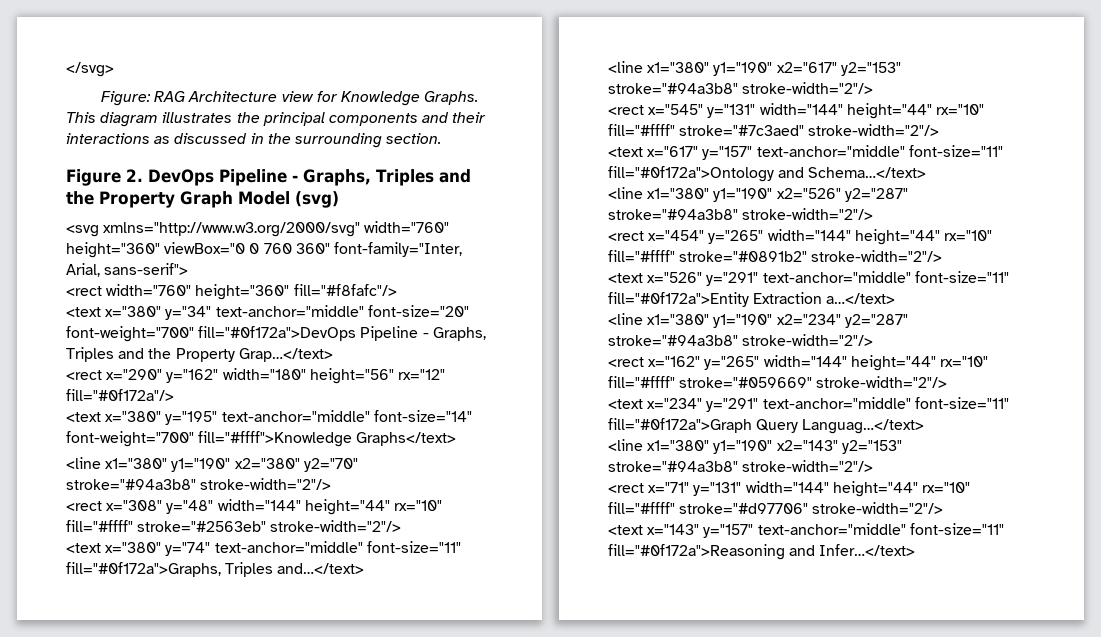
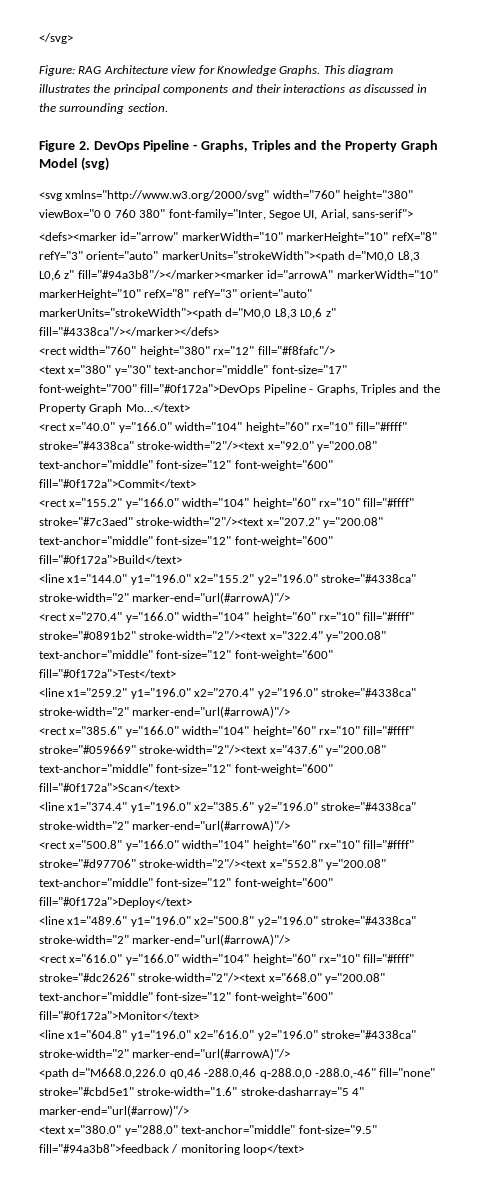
- <svg xmlns="http://www.w3.org/2000/svg" width="760" height="360" viewBox="0 0 760 360" font-family="Inter, Arial, sans-serif">
+ <svg xmlns="http://www.w3.org/2000/svg" width="760" height="380" viewBox="0 0 760 380" font-family="Inter, Segoe UI, Arial, sans-serif">
+ <defs><marker id="arrow" markerWidth="10" markerHeight="10" refX="8" refY="3" orient="auto" markerUnits="strokeWidth"><path d="M0,0 L8,3 L0,6 z" fill="#94a3b8"/></marker><marker id="arrowA" markerWidth="10" markerHeight="10" refX="8" refY="3" orient="auto" markerUnits="strokeWidth"><path d="M0,0 L8,3 L0,6 z" fill="#4338ca"/></marker></defs>
- <rect width="760" height="360" fill="#f8fafc"/>
+ <rect width="760" height="380" rx="12" fill="#f8fafc"/>
- <text x="380" y="34" text-anchor="middle" font-size="20" font-weight="700" fill="#0f172a">DevOps Pipeline - Graphs, Triples and the Property Grap…</text>
- <rect x="290" y="162" width="180" height="56" rx="12" fill="#0f172a"/>
- <text x="380" y="195" text-anchor="middle" font-size="14" font-weight="700" fill="#ffff">Knowledge Graphs</text>
- <line x1="380" y1="190" x2="380" y2="70" stroke="#94a3b8" stroke-width="2"/>
- <rect x="308" y="48" width="144" height="44" rx="10" fill="#ffff" stroke="#2563eb" stroke-width="2"/>
- <text x="380" y="74" text-anchor="middle" font-size="11" fill="#0f172a">Graphs, Triples and…</text>
- <line x1="380" y1="190" x2="617" y2="153" stroke="#94a3b8" stroke-width="2"/>
- <rect x="545" y="131" width="144" height="44" rx="10" fill="#ffff" stroke="#7c3aed" stroke-width="2"/>
- <text x="617" y="157" text-anchor="middle" font-size="11" fill="#0f172a">Ontology and Schema…</text>
- <line x1="380" y1="190" x2="526" y2="287" stroke="#94a3b8" stroke-width="2"/>
- <rect x="454" y="265" width="144" height="44" rx="10" fill="#ffff" stroke="#0891b2" stroke-width="2"/>
- <text x="526" y="291" text-anchor="middle" font-size="11" fill="#0f172a">Entity Extraction a…</text>
- <line x1="380" y1="190" x2="234" y2="287" stroke="#94a3b8" stroke-width="2"/>
- <rect x="162" y="265" width="144" height="44" rx="10" fill="#ffff" stroke="#059669" stroke-width="2"/>
- <text x="234" y="291" text-anchor="middle" font-size="11" fill="#0f172a">Graph Query Languag…</text>
- <line x1="380" y1="190" x2="143" y2="153" stroke="#94a3b8" stroke-width="2"/>
- <rect x="71" y="131" width="144" height="44" rx="10" fill="#ffff" stroke="#d97706" stroke-width="2"/>
- <text x="143" y="157" text-anchor="middle" font-size="11" fill="#0f172a">Reasoning and Infer…</text>
+ <text x="380" y="30" text-anchor="middle" font-size="17" font-weight="700" fill="#0f172a">DevOps Pipeline - Graphs, Triples and the Property Graph Mo…</text>
+ <rect x="40.0" y="166.0" width="104" height="60" rx="10" fill="#ffff" stroke="#4338ca" stroke-width="2"/><text x="92.0" y="200.08" text-anchor="middle" font-size="12" font-weight="600" fill="#0f172a">Commit</text>
+ <rect x="155.2" y="166.0" width="104" height="60" rx="10" fill="#ffff" stroke="#7c3aed" stroke-width="2"/><text x="207.2" y="200.08" text-anchor="middle" font-size="12" font-weight="600" fill="#0f172a">Build</text>
+ <line x1="144.0" y1="196.0" x2="155.2" y2="196.0" stroke="#4338ca" stroke-width="2" marker-end="url(#arrowA)"/>
+ <rect x="270.4" y="166.0" width="104" height="60" rx="10" fill="#ffff" stroke="#0891b2" stroke-width="2"/><text x="322.4" y="200.08" text-anchor="middle" font-size="12" font-weight="600" fill="#0f172a">Test</text>
+ <line x1="259.2" y1="196.0" x2="270.4" y2="196.0" stroke="#4338ca" stroke-width="2" marker-end="url(#arrowA)"/>
+ <rect x="385.6" y="166.0" width="104" height="60" rx="10" fill="#ffff" stroke="#059669" stroke-width="2"/><text x="437.6" y="200.08" text-anchor="middle" font-size="12" font-weight="600" fill="#0f172a">Scan</text>
+ <line x1="374.4" y1="196.0" x2="385.6" y2="196.0" stroke="#4338ca" stroke-width="2" marker-end="url(#arrowA)"/>
+ <rect x="500.8" y="166.0" width="104" height="60" rx="10" fill="#ffff" stroke="#d97706" stroke-width="2"/><text x="552.8" y="200.08" text-anchor="middle" font-size="12" font-weight="600" fill="#0f172a">Deploy</text>
+ <line x1="489.6" y1="196.0" x2="500.8" y2="196.0" stroke="#4338ca" stroke-width="2" marker-end="url(#arrowA)"/>
+ <rect x="616.0" y="166.0" width="104" height="60" rx="10" fill="#ffff" stroke="#dc2626" stroke-width="2"/><text x="668.0" y="200.08" text-anchor="middle" font-size="12" font-weight="600" fill="#0f172a">Monitor</text>
+ <line x1="604.8" y1="196.0" x2="616.0" y2="196.0" stroke="#4338ca" stroke-width="2" marker-end="url(#arrowA)"/>
+ <path d="M668.0,226.0 q0,46 -288.0,46 q-288.0,0 -288.0,-46" fill="none" stroke="#cbd5e1" stroke-width="1.6" stroke-dasharray="5 4" marker-end="url(#arrow)"/>
+ <text x="380.0" y="288.0" text-anchor="middle" font-size="9.5" fill="#94a3b8">feedback / monitoring loop</text>

